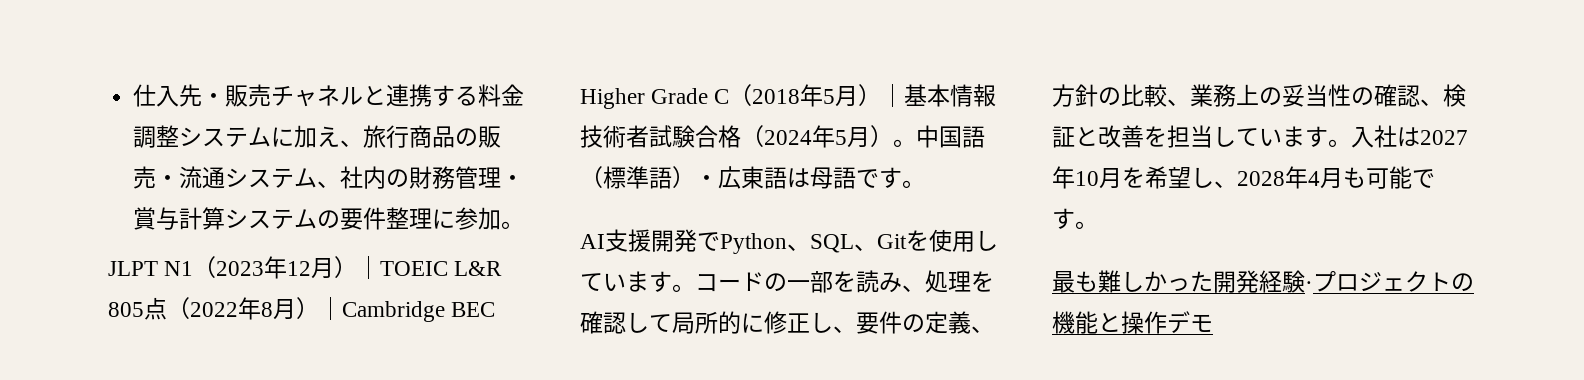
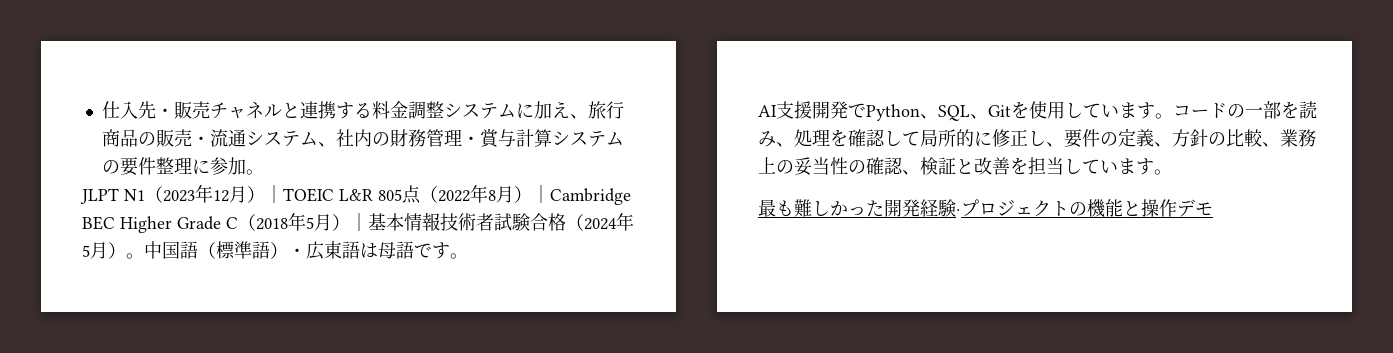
- 入社は2027年10月を希望し、2028年4月も可能です。

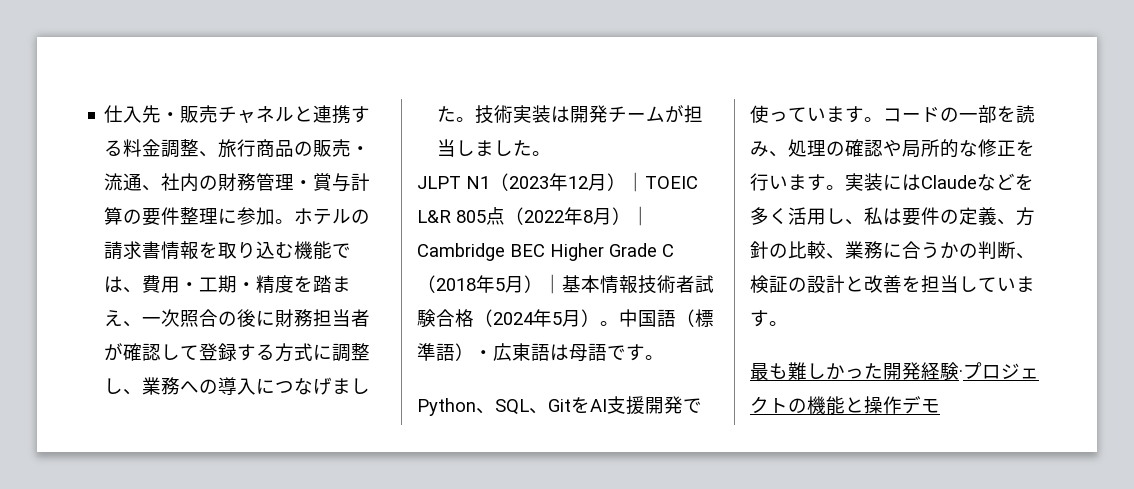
- 仕入先・販売チャネルと連携する料金調整システムに加え、旅行商品の販売・流通システム、社内の財務管理・賞与計算システムの要件整理に参加。
+ 仕入先・販売チャネルと連携する料金調整、旅行商品の販売・流通、社内の財務管理・賞与計算の要件整理に参加。ホテルの請求書情報を取り込む機能では、費用・工期・精度を踏まえ、一次照合の後に財務担当者が確認して登録する方式に調整し、業務への導入につなげました。技術実装は開発チームが担当しました。
- AI支援開発でPython、SQL、Gitを使用しています。
+ Python、SQL、GitをAI支援開発で使っています。
- コードの一部を読み、処理を確認して局所的に修正し、要件の定義、方針の比較、業務上の妥当性の確認、検証と改善を担当しています。
+ コードの一部を読み、処理の確認や局所的な修正を行います。実装にはClaudeなどを多く活用し、私は要件の定義、方針の比較、業務に合うかの判断、検証の設計と改善を担当しています。

